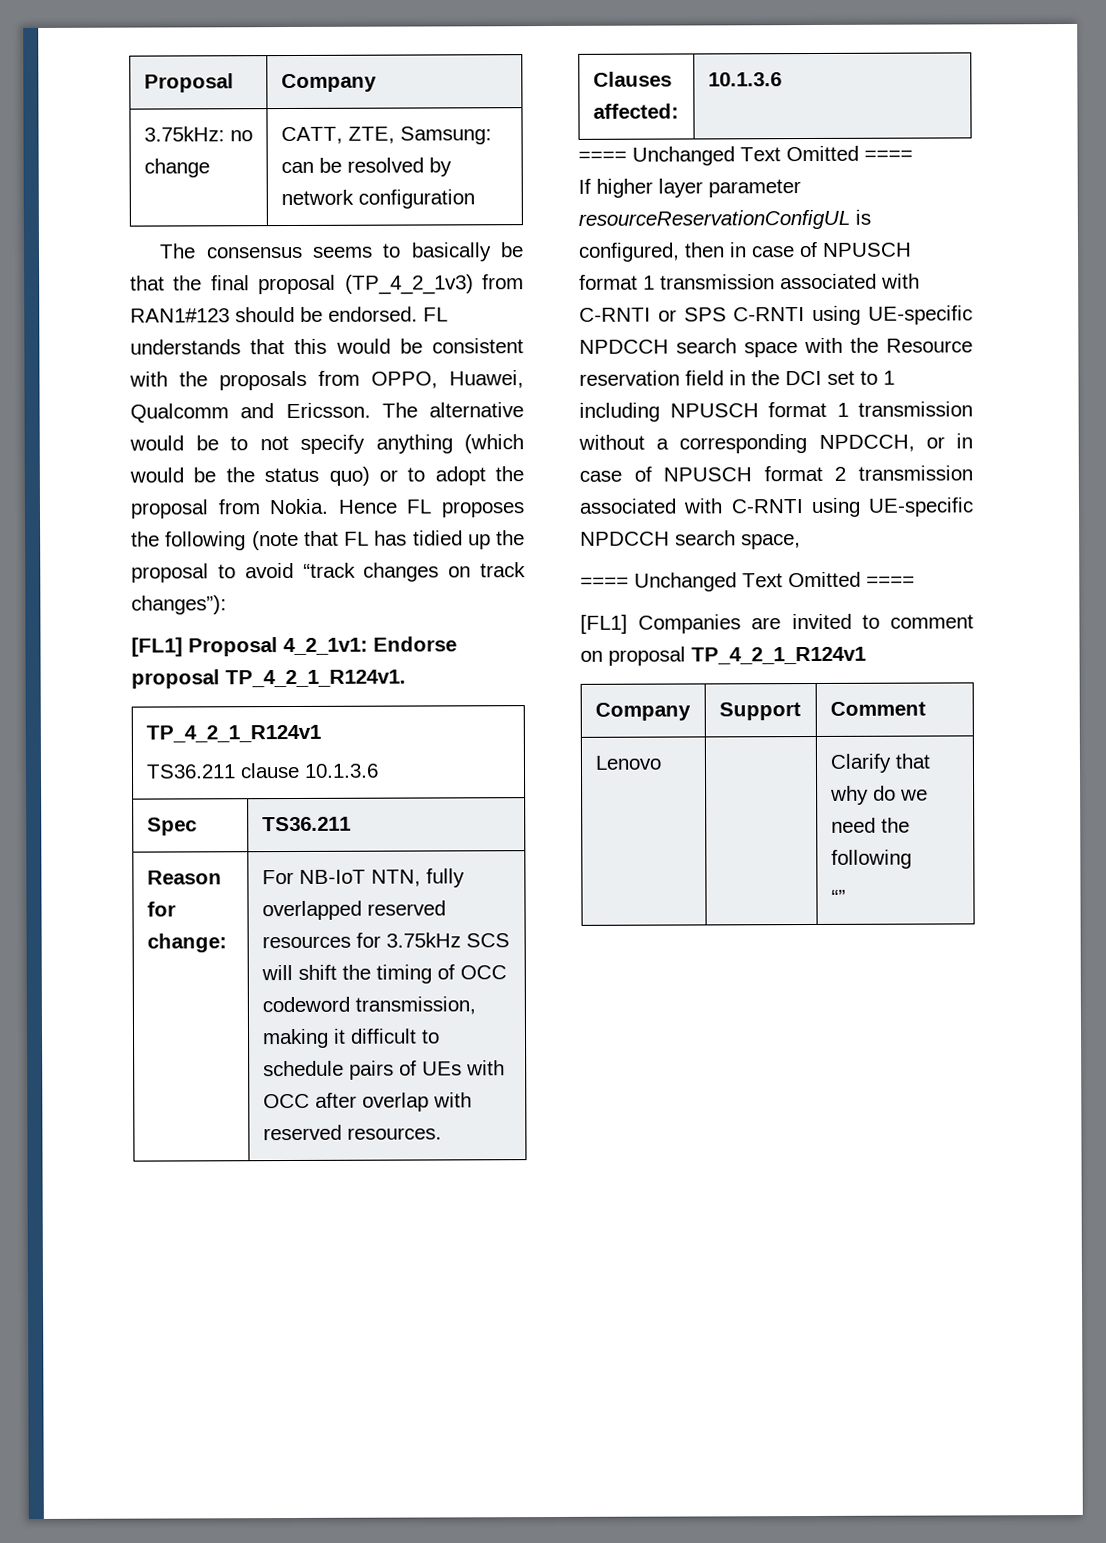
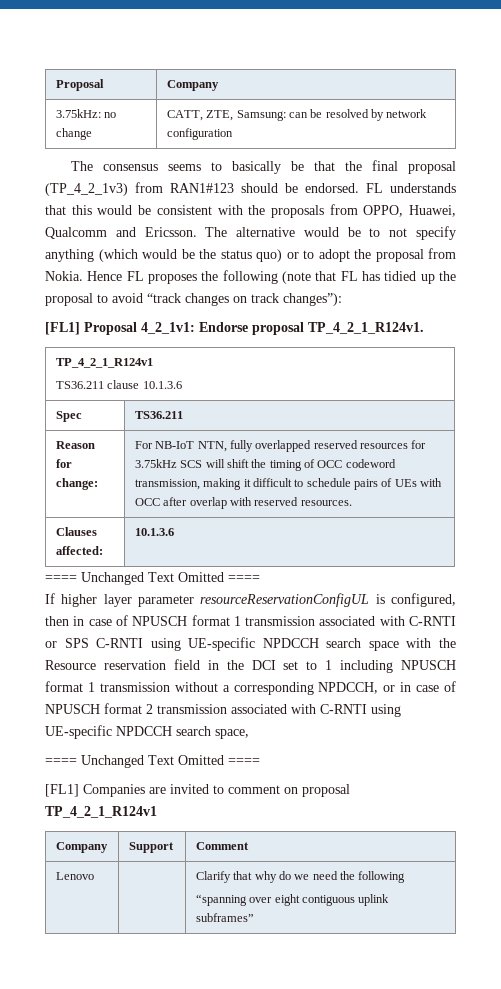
  Lenovo | | Clarify that why do we need the following
- “”
+ “spanning over eight contiguous uplink subframes”

